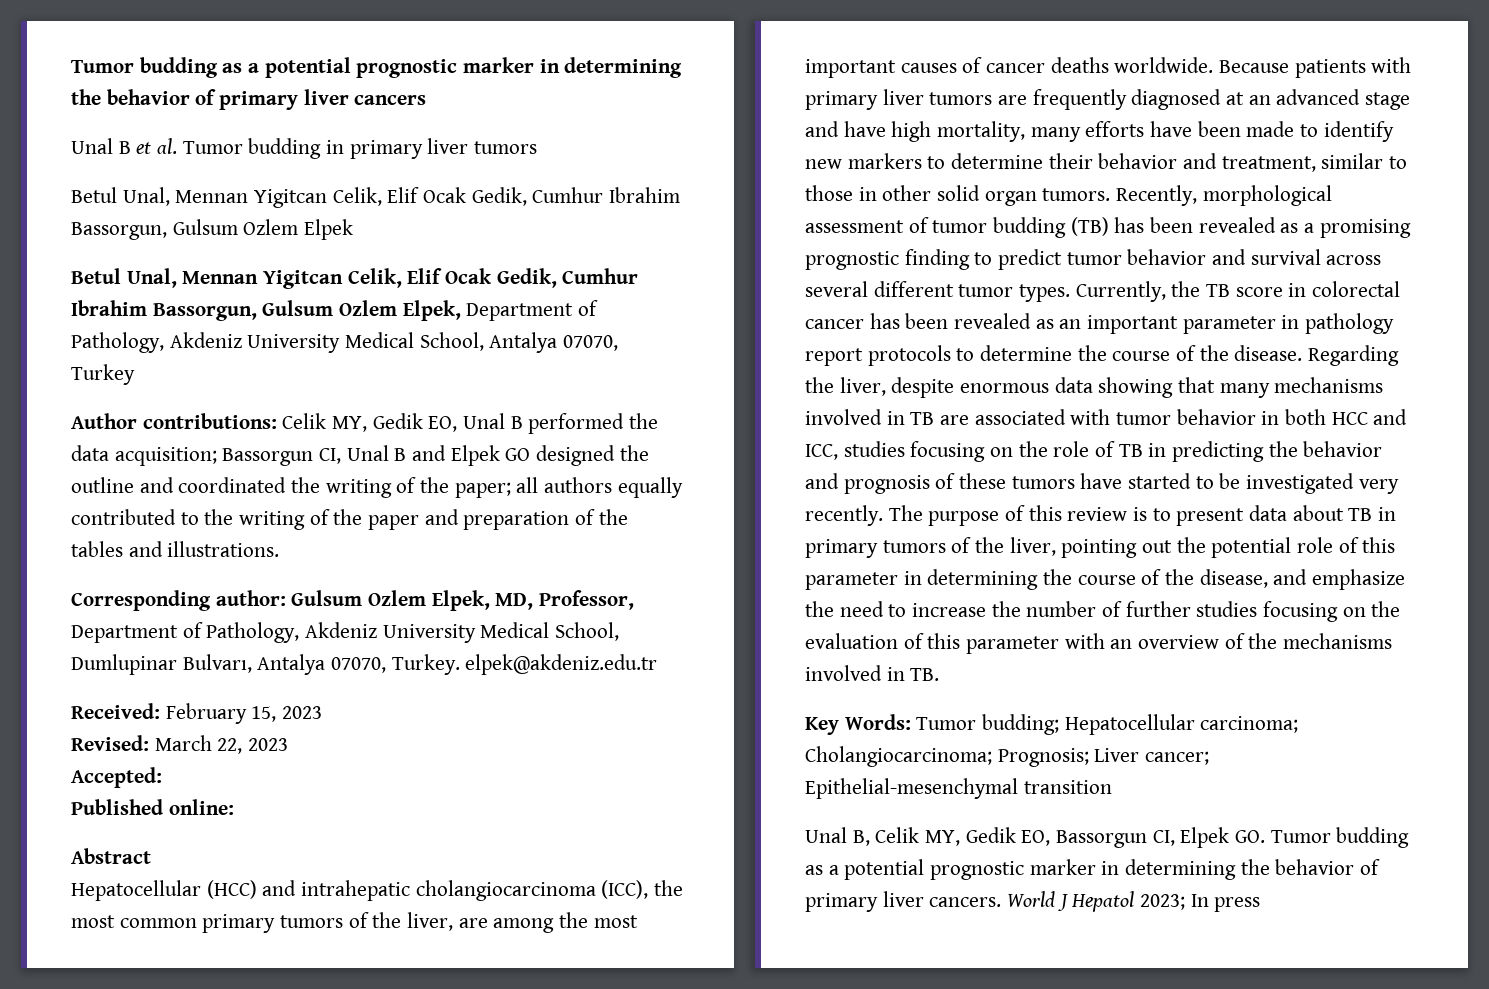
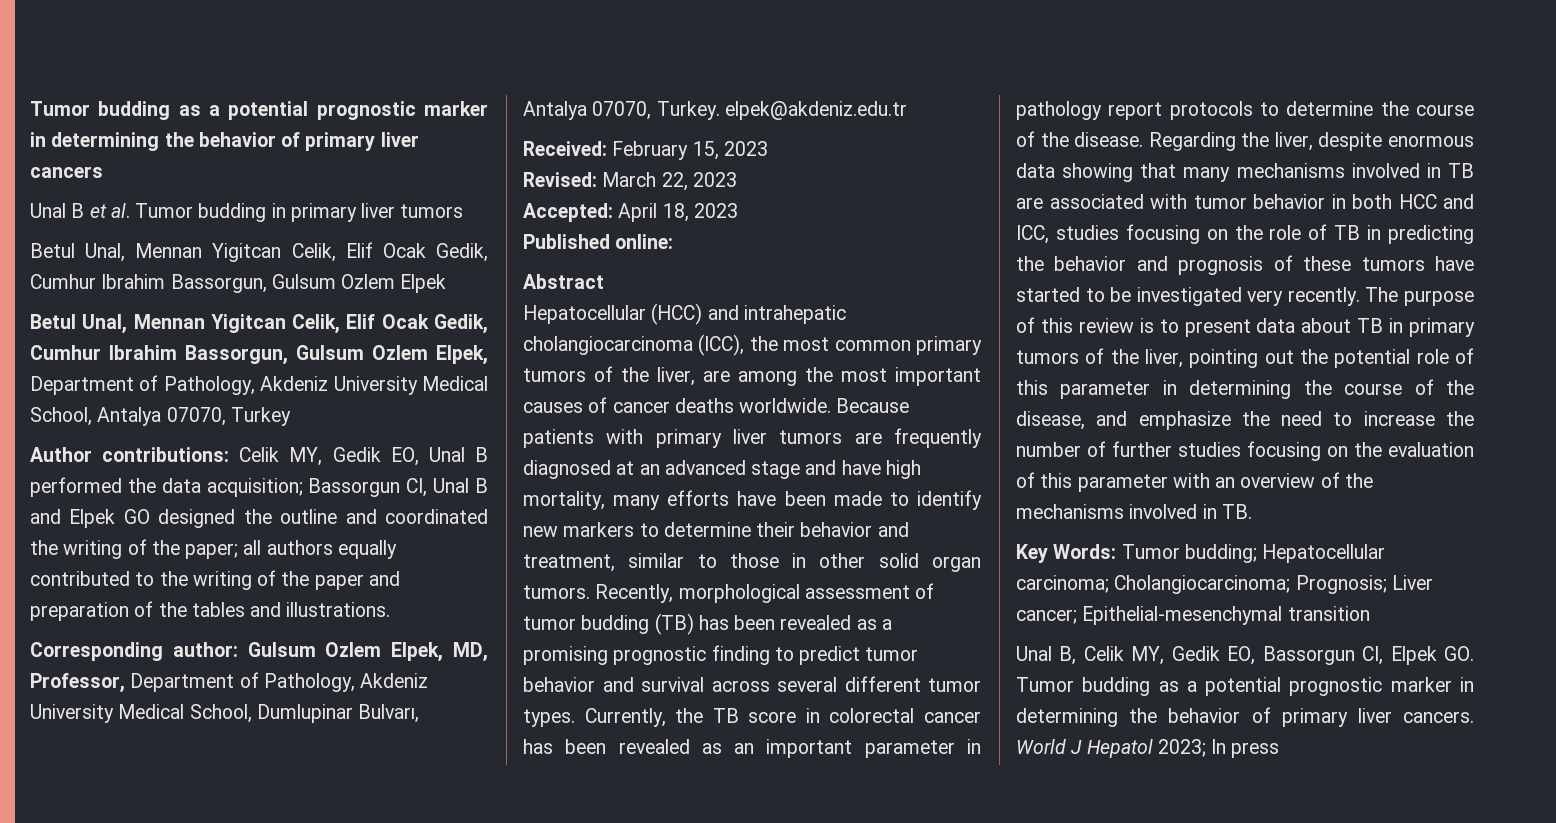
- Accepted:
+ Accepted: April 18, 2023

